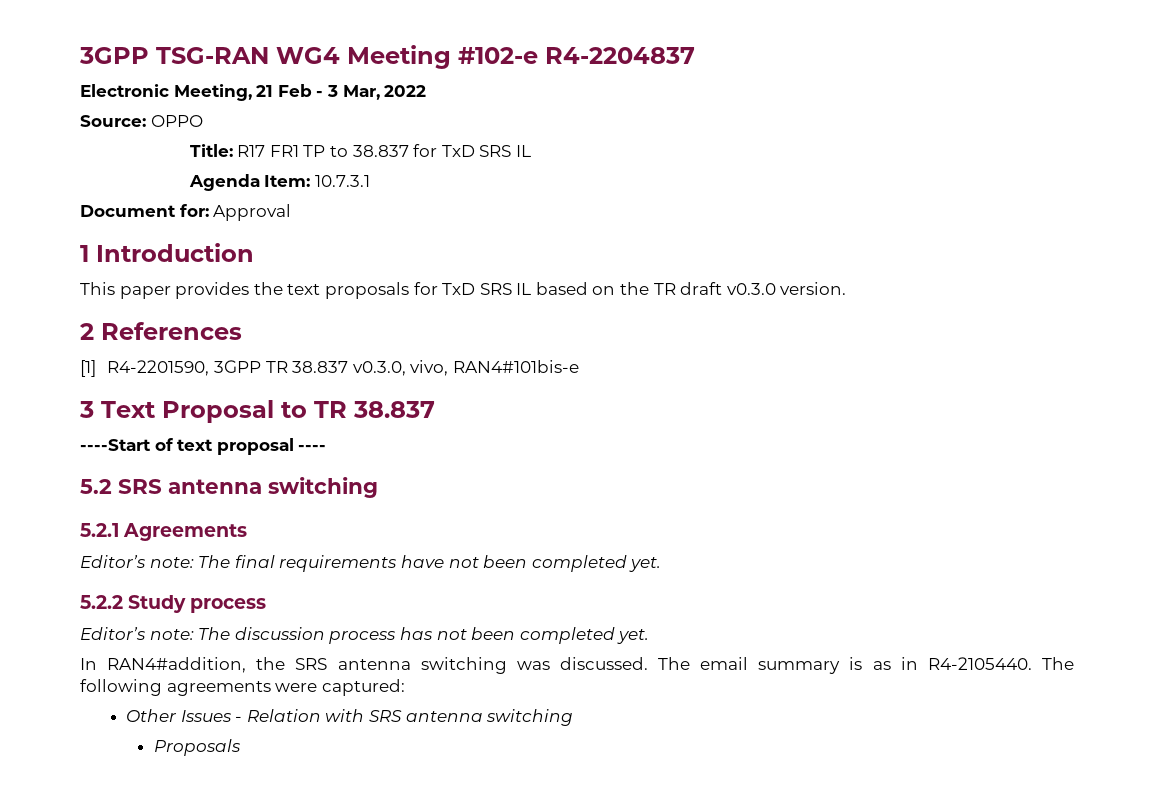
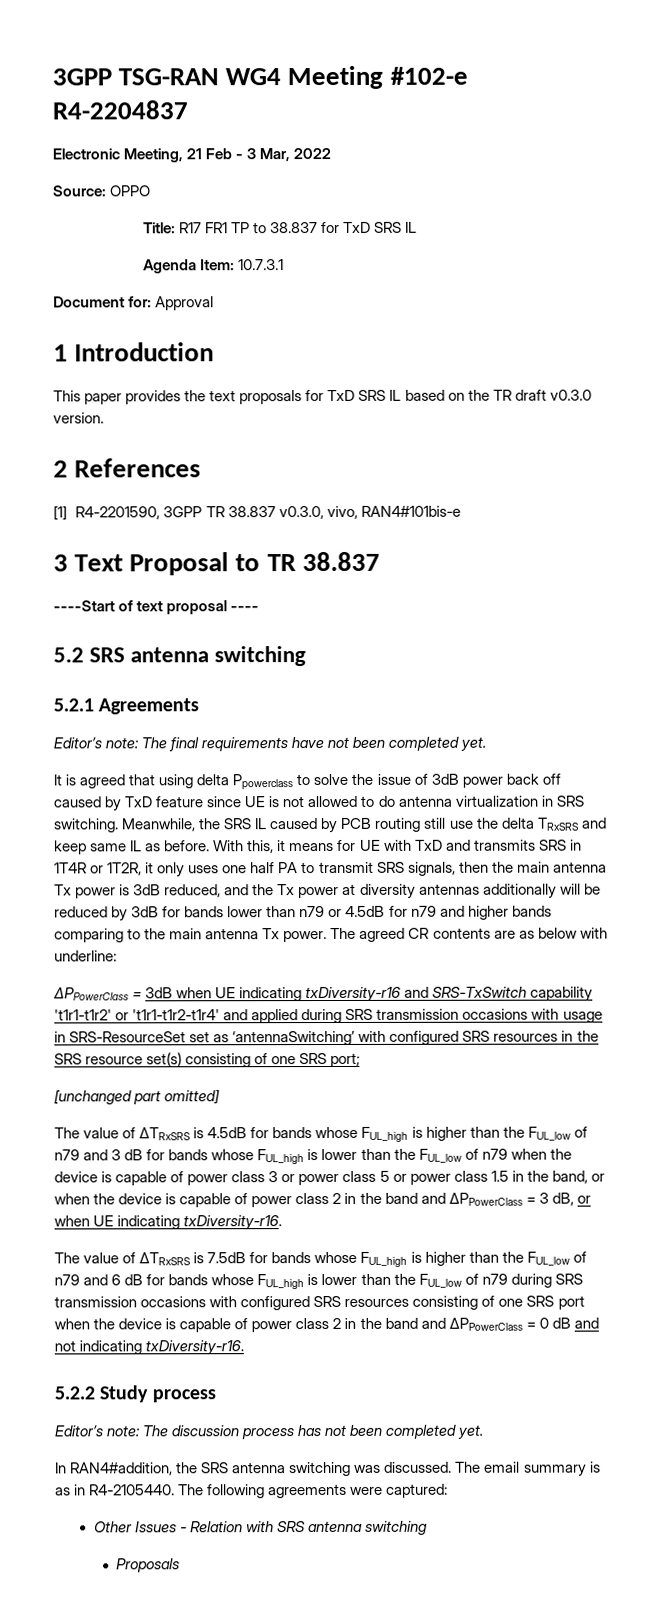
+ It is agreed that using delta Ppowerclass to solve the issue of 3dB power back off caused by TxD feature since UE is not allowed to do antenna virtualization in SRS switching. Meanwhile, the SRS IL caused by PCB routing still use the delta TRxSRS and keep same IL as before. With this, it means for UE with TxD and transmits SRS in 1T4R or 1T2R, it only uses one half PA to transmit SRS signals, then the main antenna Tx power is 3dB reduced, and the Tx power at diversity antennas additionally will be reduced by 3dB for bands lower than n79 or 4.5dB for n79 and higher bands comparing to the main antenna Tx power. The agreed CR contents are as below with underline:
+ ΔPPowerClass = 3dB when UE indicating txDiversity-r16 and SRS-TxSwitch capability 't1r1-t1r2' or 't1r1-t1r2-t1r4' and applied during SRS transmission occasions with usage in SRS-ResourceSet set as ‘antennaSwitching’ with configured SRS resources in the SRS resource set(s) consisting of one SRS port;
+ [unchanged part omitted]
+ The value of ∆TRxSRS is 4.5dB for bands whose FUL_high is higher than the FUL_low of n79 and 3 dB for bands whose FUL_high is lower than the FUL_low of n79 when the device is capable of power class 3 or power class 5 or power class 1.5 in the band, or when the device is capable of power class 2 in the band and ΔPPowerClass = 3 dB, or when UE indicating txDiversity-r16.
+ The value of ∆TRxSRS is 7.5dB for bands whose FUL_high is higher than the FUL_low of n79 and 6 dB for bands whose FUL_high is lower than the FUL_low of n79 during SRS transmission occasions with configured SRS resources consisting of one SRS port when the device is capable of power class 2 in the band and ΔPPowerClass = 0 dB and not indicating txDiversity-r16.

